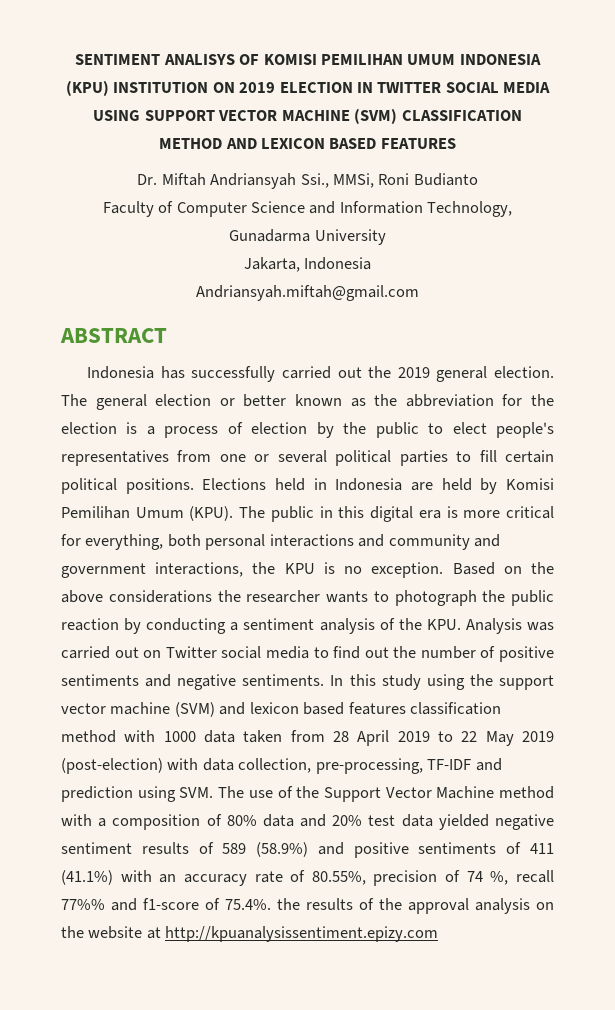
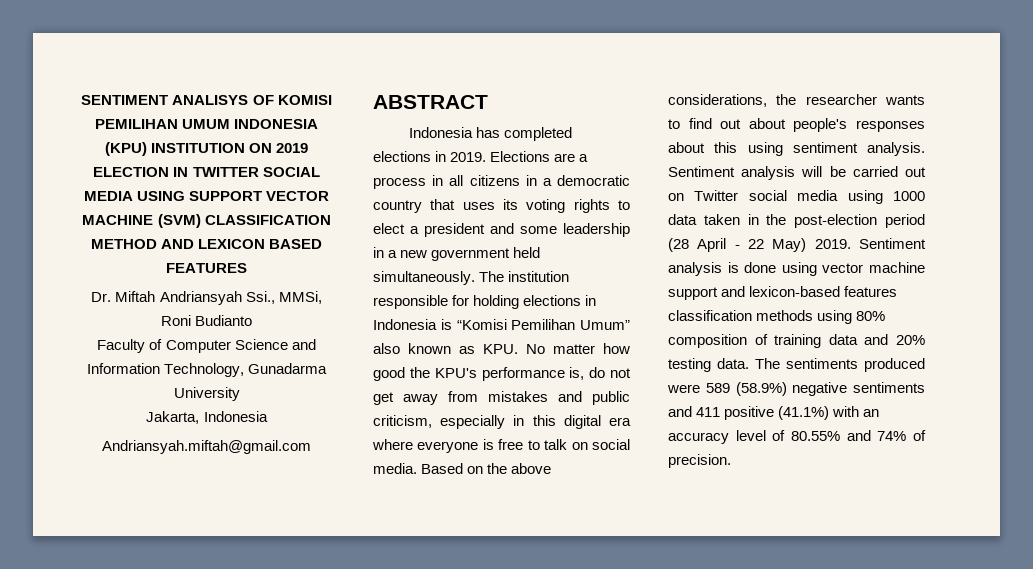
- Indonesia has successfully carried out the 2019 general election. The general election or better known as the abbreviation for the election is a process of election by the public to elect people's representatives from one or several political parties to fill certain political positions. Elections held in Indonesia are held by Komisi Pemilihan Umum (KPU). The public in this digital era is more critical for everything, both personal interactions and community and government interactions, the KPU is no exception.
+ Indonesia has completed elections in 2019. Elections are a process in all citizens in a democratic country that uses its voting rights to elect a president and some leadership in a new government held simultaneously. The institution responsible for holding elections in Indonesia is “Komisi Pemilihan Umum” also known as KPU. No matter how good the KPU's performance is, do not get away from mistakes and public criticism, especially in this digital era where everyone is free to talk on social media.
- Based on the above considerations the researcher wants to photograph the public reaction by conducting a sentiment analysis of the KPU. Analysis was carried out on Twitter social media to find out the number of positive sentiments and negative sentiments. In this study using the support vector machine (SVM) and lexicon based features classification method with 1000 data taken from 28 April 2019 to 22 May 2019 (post-election) with data collection, pre-processing, TF-IDF and prediction using SVM. The use of the Support Vector Machine method with a composition of 80% data and 20% test data yielded negative sentiment results of 589 (58.9%) and positive sentiments of 411 (41.1%) with an accuracy rate of 80.55%, precision of 74 %, recall 77%% and f1-score of 75.4%. the results of the approval analysis on the website at http://kpuanalysissentiment.epizy.com
+ Based on the above considerations, the researcher wants to find out about people's responses about this using sentiment analysis. Sentiment analysis will be carried out on Twitter social media using 1000 data taken in the post-election period (28 April - 22 May) 2019. Sentiment analysis is done using vector machine support and lexicon-based features classification methods using 80% composition of training data and 20% testing data. The sentiments produced were 589 (58.9%) negative sentiments and 411 positive (41.1%) with an accuracy level of 80.55% and 74% of precision.

